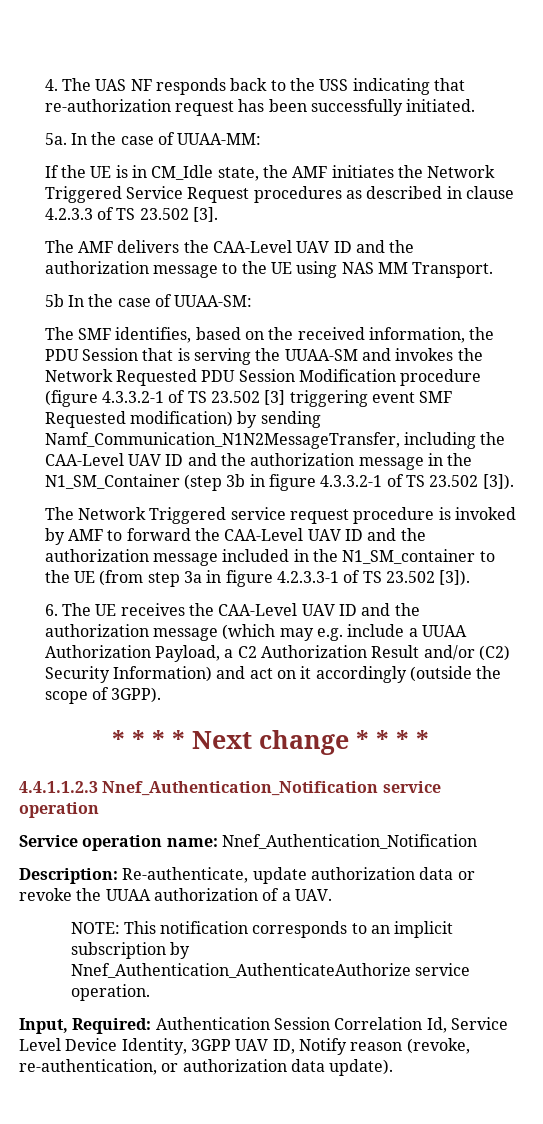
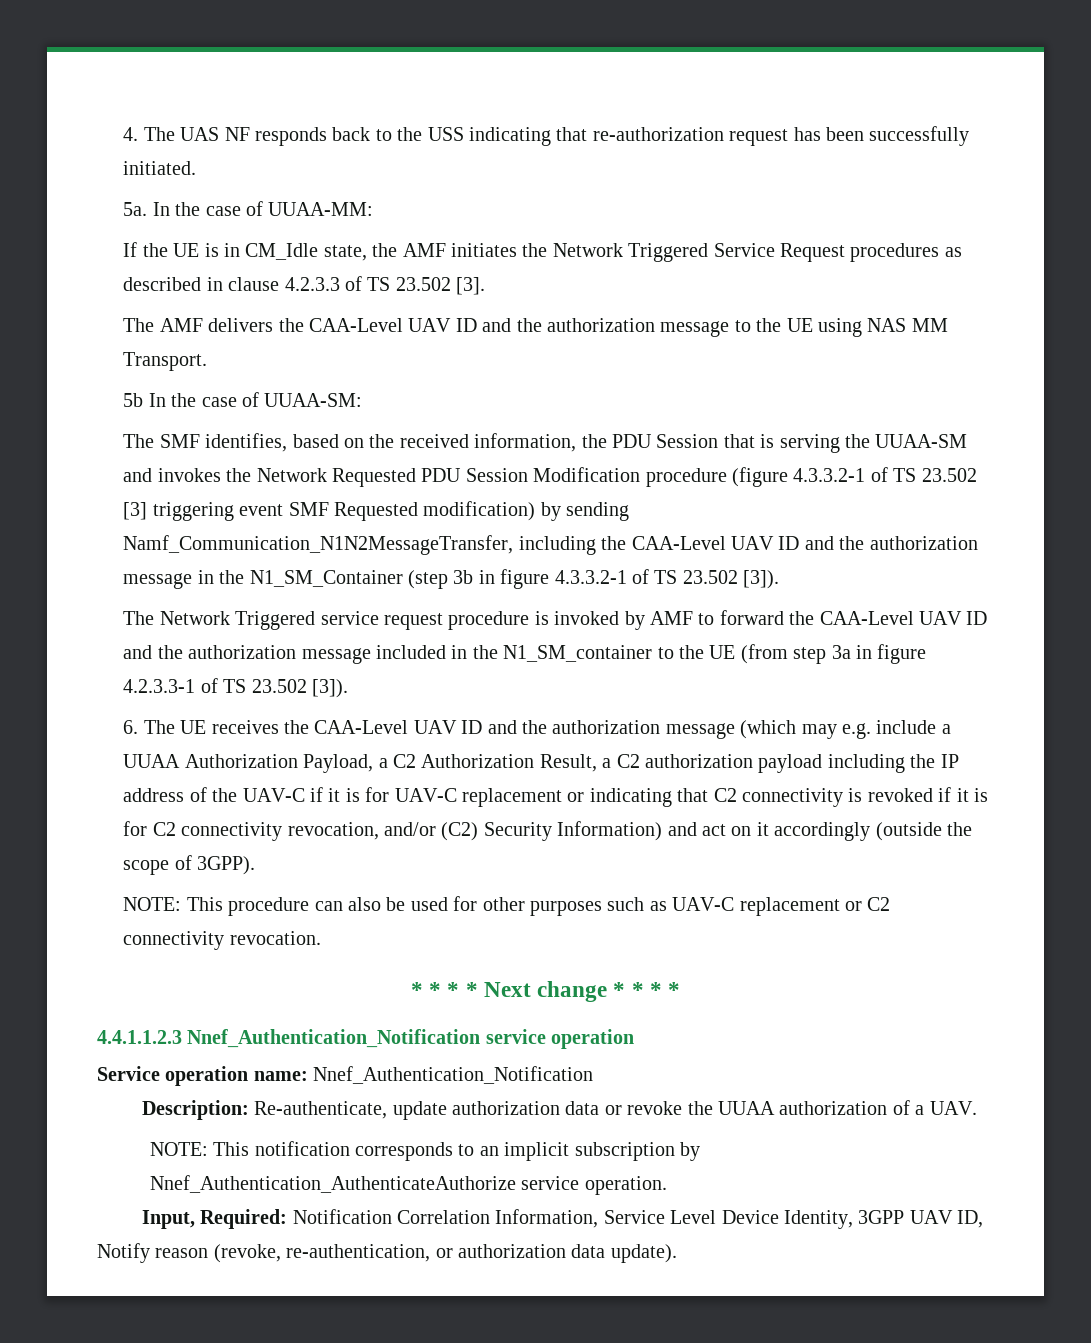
- 6. The UE receives the CAA-Level UAV ID and the authorization message (which may e.g. include a UUAA Authorization Payload, a C2 Authorization Result and/or (C2) Security Information) and act on it accordingly (outside the scope of 3GPP).
+ 6. The UE receives the CAA-Level UAV ID and the authorization message (which may e.g. include a UUAA Authorization Payload, a C2 Authorization Result, a C2 authorization payload including the IP address of the UAV-C if it is for UAV-C replacement or indicating that C2 connectivity is revoked if it is for C2 connectivity revocation, and/or (C2) Security Information) and act on it accordingly (outside the scope of 3GPP).
+ NOTE: This procedure can also be used for other purposes such as UAV-C replacement or C2 connectivity revocation.
- Input, Required: Authentication Session Correlation Id, Service Level Device Identity, 3GPP UAV ID, Notify reason (revoke, re-authentication, or authorization data update).
+ Input, Required: Notification Correlation Information, Service Level Device Identity, 3GPP UAV ID, Notify reason (revoke, re-authentication, or authorization data update).

